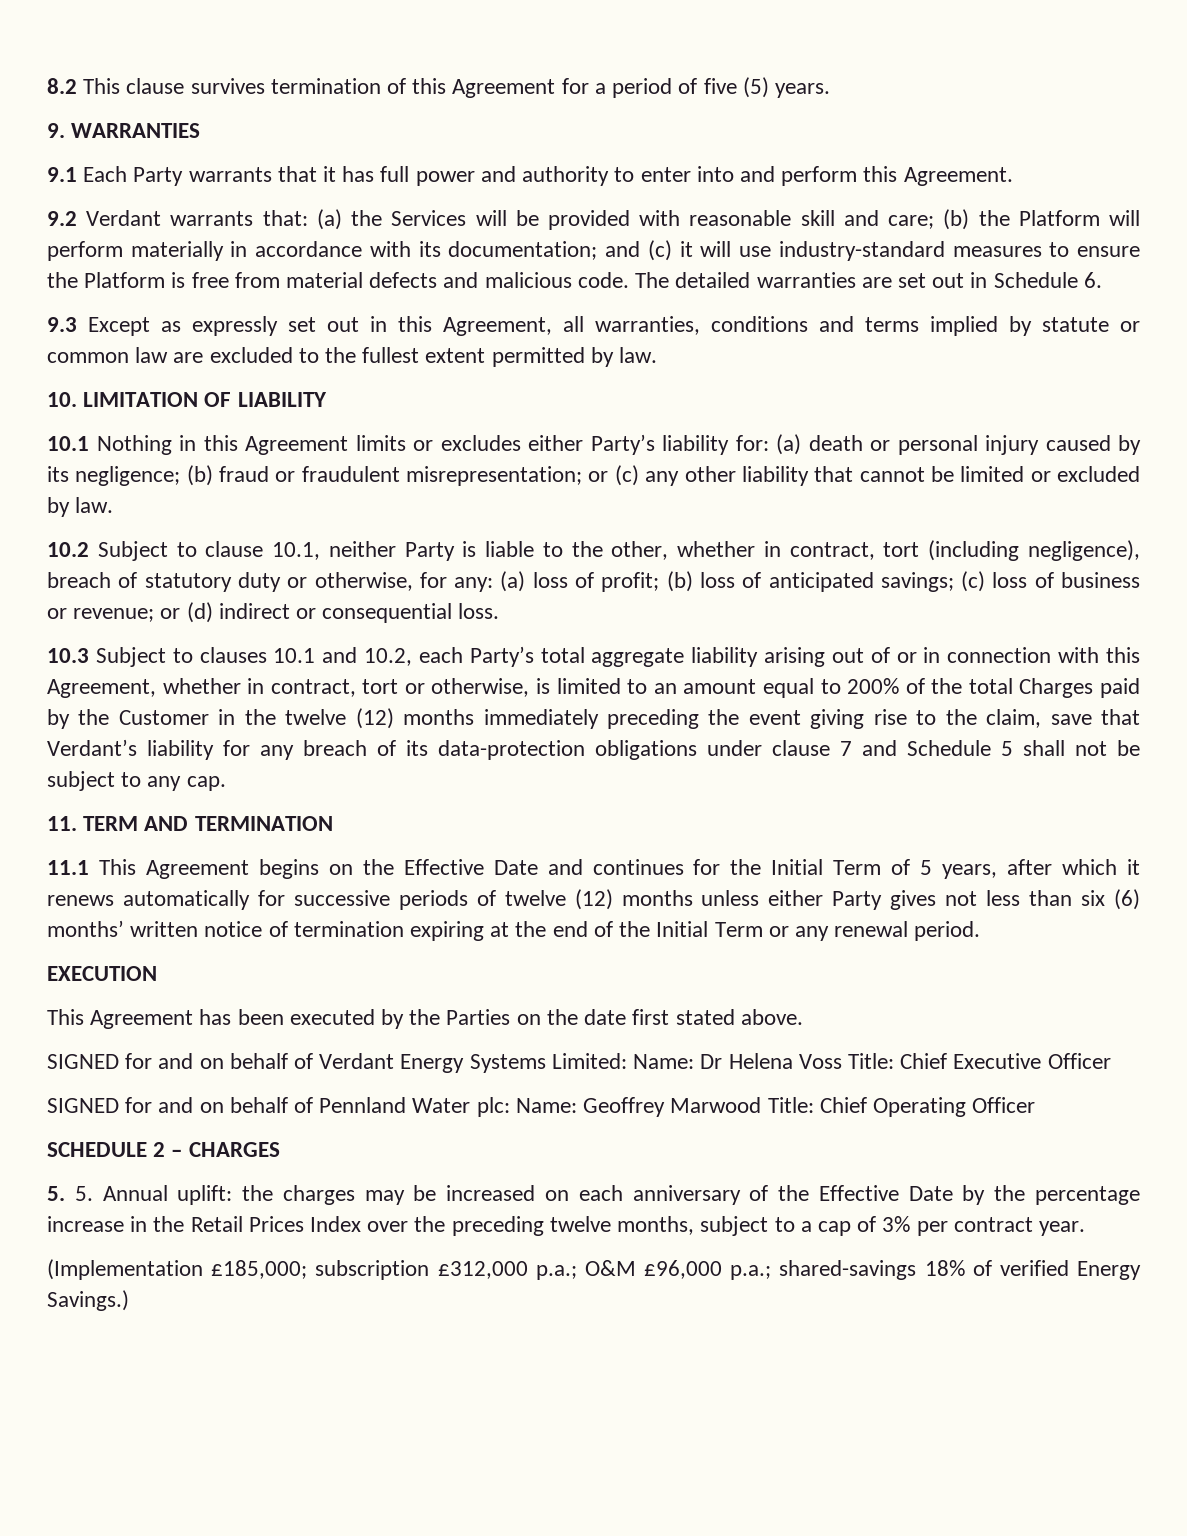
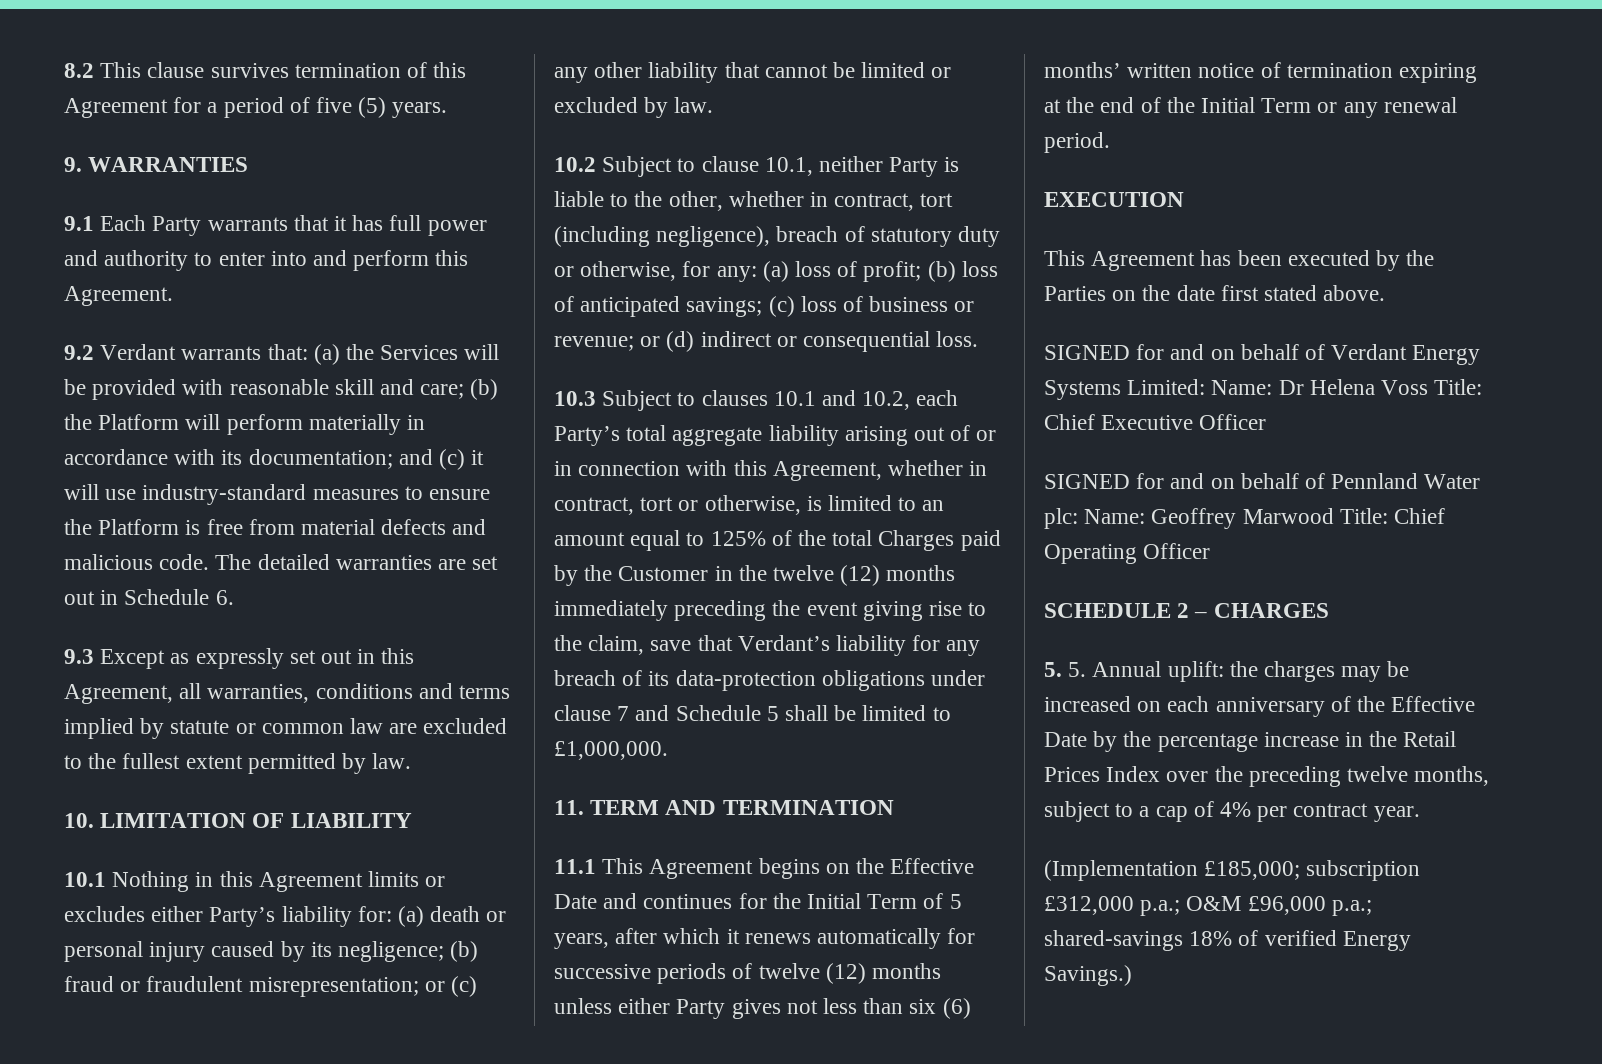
- 10.3 Subject to clauses 10.1 and 10.2, each Party’s total aggregate liability arising out of or in connection with this Agreement, whether in contract, tort or otherwise, is limited to an amount equal to 200% of the total Charges paid by the Customer in the twelve (12) months immediately preceding the event giving rise to the claim, save that Verdant’s liability for any breach of its data-protection obligations under clause 7 and Schedule 5 shall not be subject to any cap.
+ 10.3 Subject to clauses 10.1 and 10.2, each Party’s total aggregate liability arising out of or in connection with this Agreement, whether in contract, tort or otherwise, is limited to an amount equal to 125% of the total Charges paid by the Customer in the twelve (12) months immediately preceding the event giving rise to the claim, save that Verdant’s liability for any breach of its data-protection obligations under clause 7 and Schedule 5 shall be limited to £1,000,000.
- 5. 5. Annual uplift: the charges may be increased on each anniversary of the Effective Date by the percentage increase in the Retail Prices Index over the preceding twelve months, subject to a cap of 3% per contract year.
+ 5. 5. Annual uplift: the charges may be increased on each anniversary of the Effective Date by the percentage increase in the Retail Prices Index over the preceding twelve months, subject to a cap of 4% per contract year.

